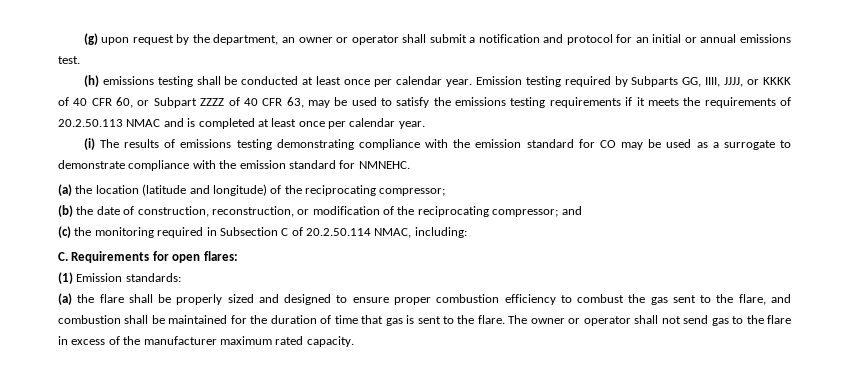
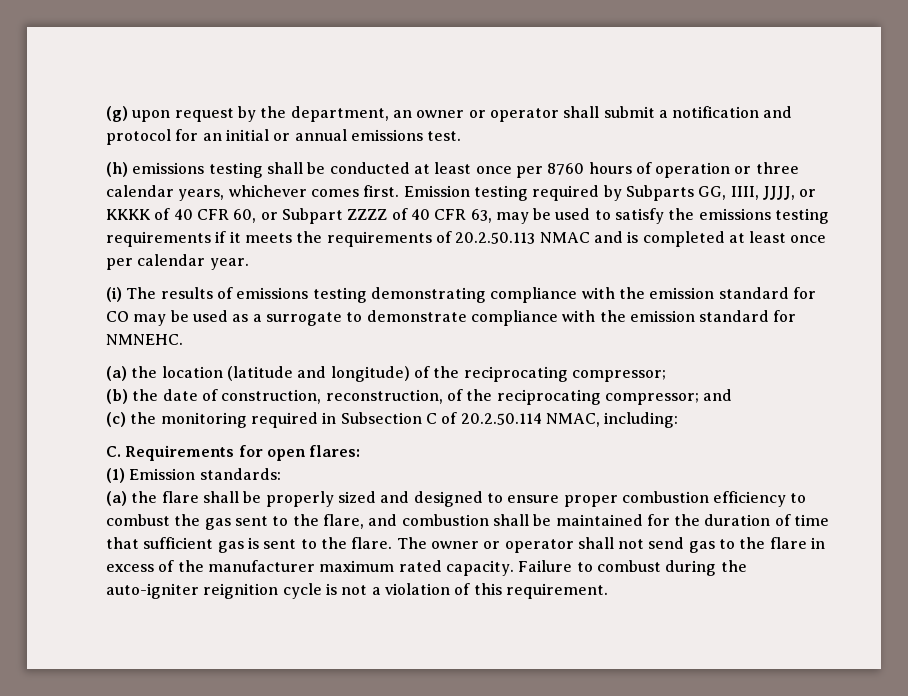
- (h) emissions testing shall be conducted at least once per calendar year.
+ (h) emissions testing shall be conducted at least once per 8760 hours of operation or three calendar years, whichever comes first.
- (b) the date of construction, reconstruction, or modification of the reciprocating compressor; and
+ (b) the date of construction, reconstruction, of the reciprocating compressor; and
- (a) the flare shall be properly sized and designed to ensure proper combustion efficiency to combust the gas sent to the flare, and combustion shall be maintained for the duration of time that gas is sent to the flare.
+ (a) the flare shall be properly sized and designed to ensure proper combustion efficiency to combust the gas sent to the flare, and combustion shall be maintained for the duration of time that sufficient gas is sent to the flare.
+ Failure to combust during the auto-igniter reignition cycle is not a violation of this requirement.

